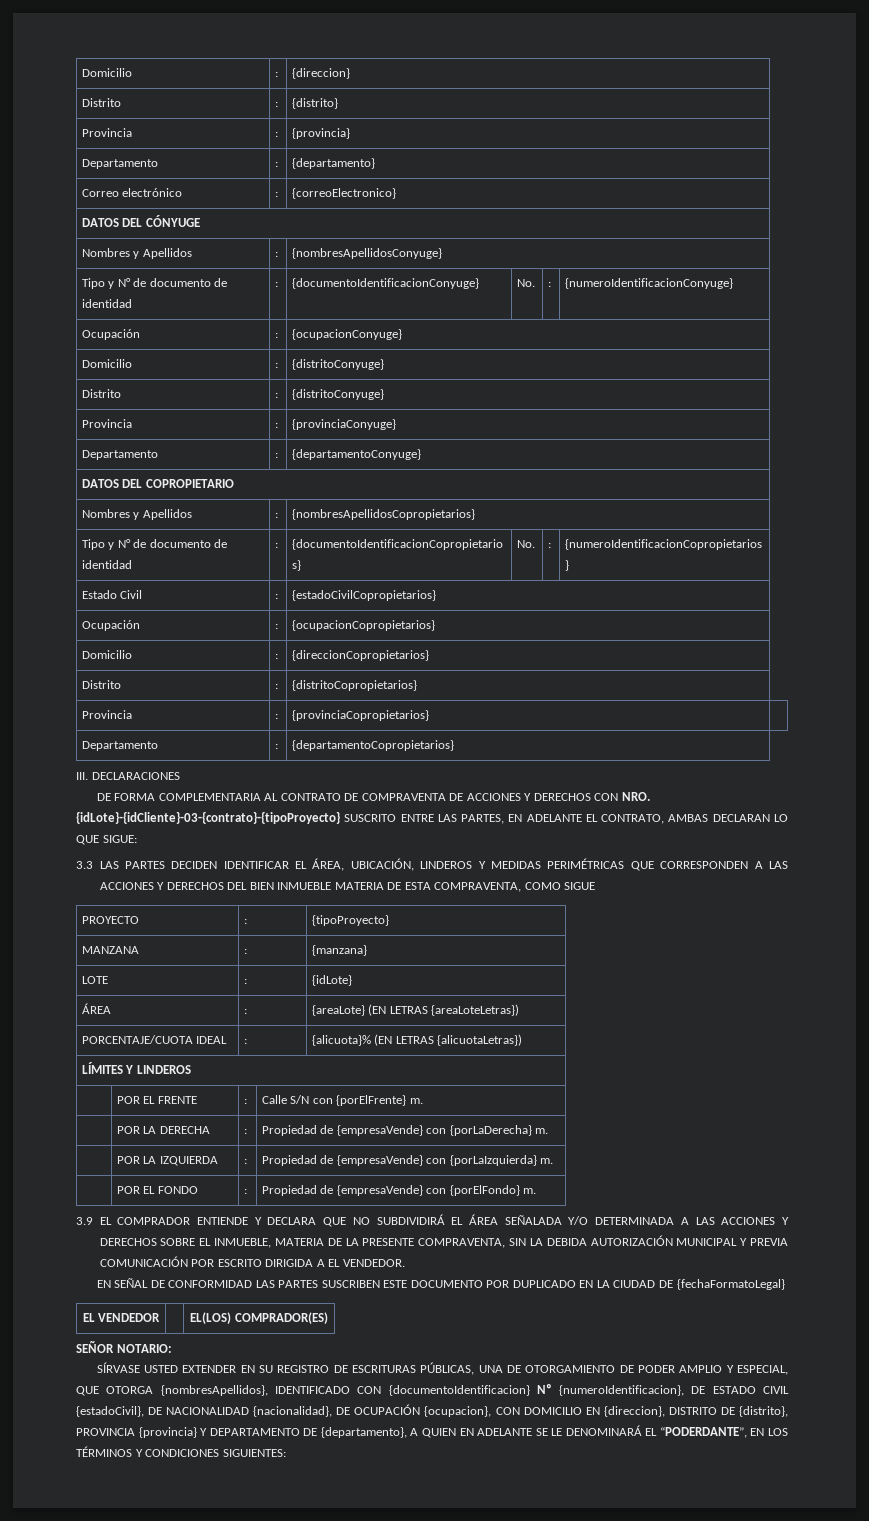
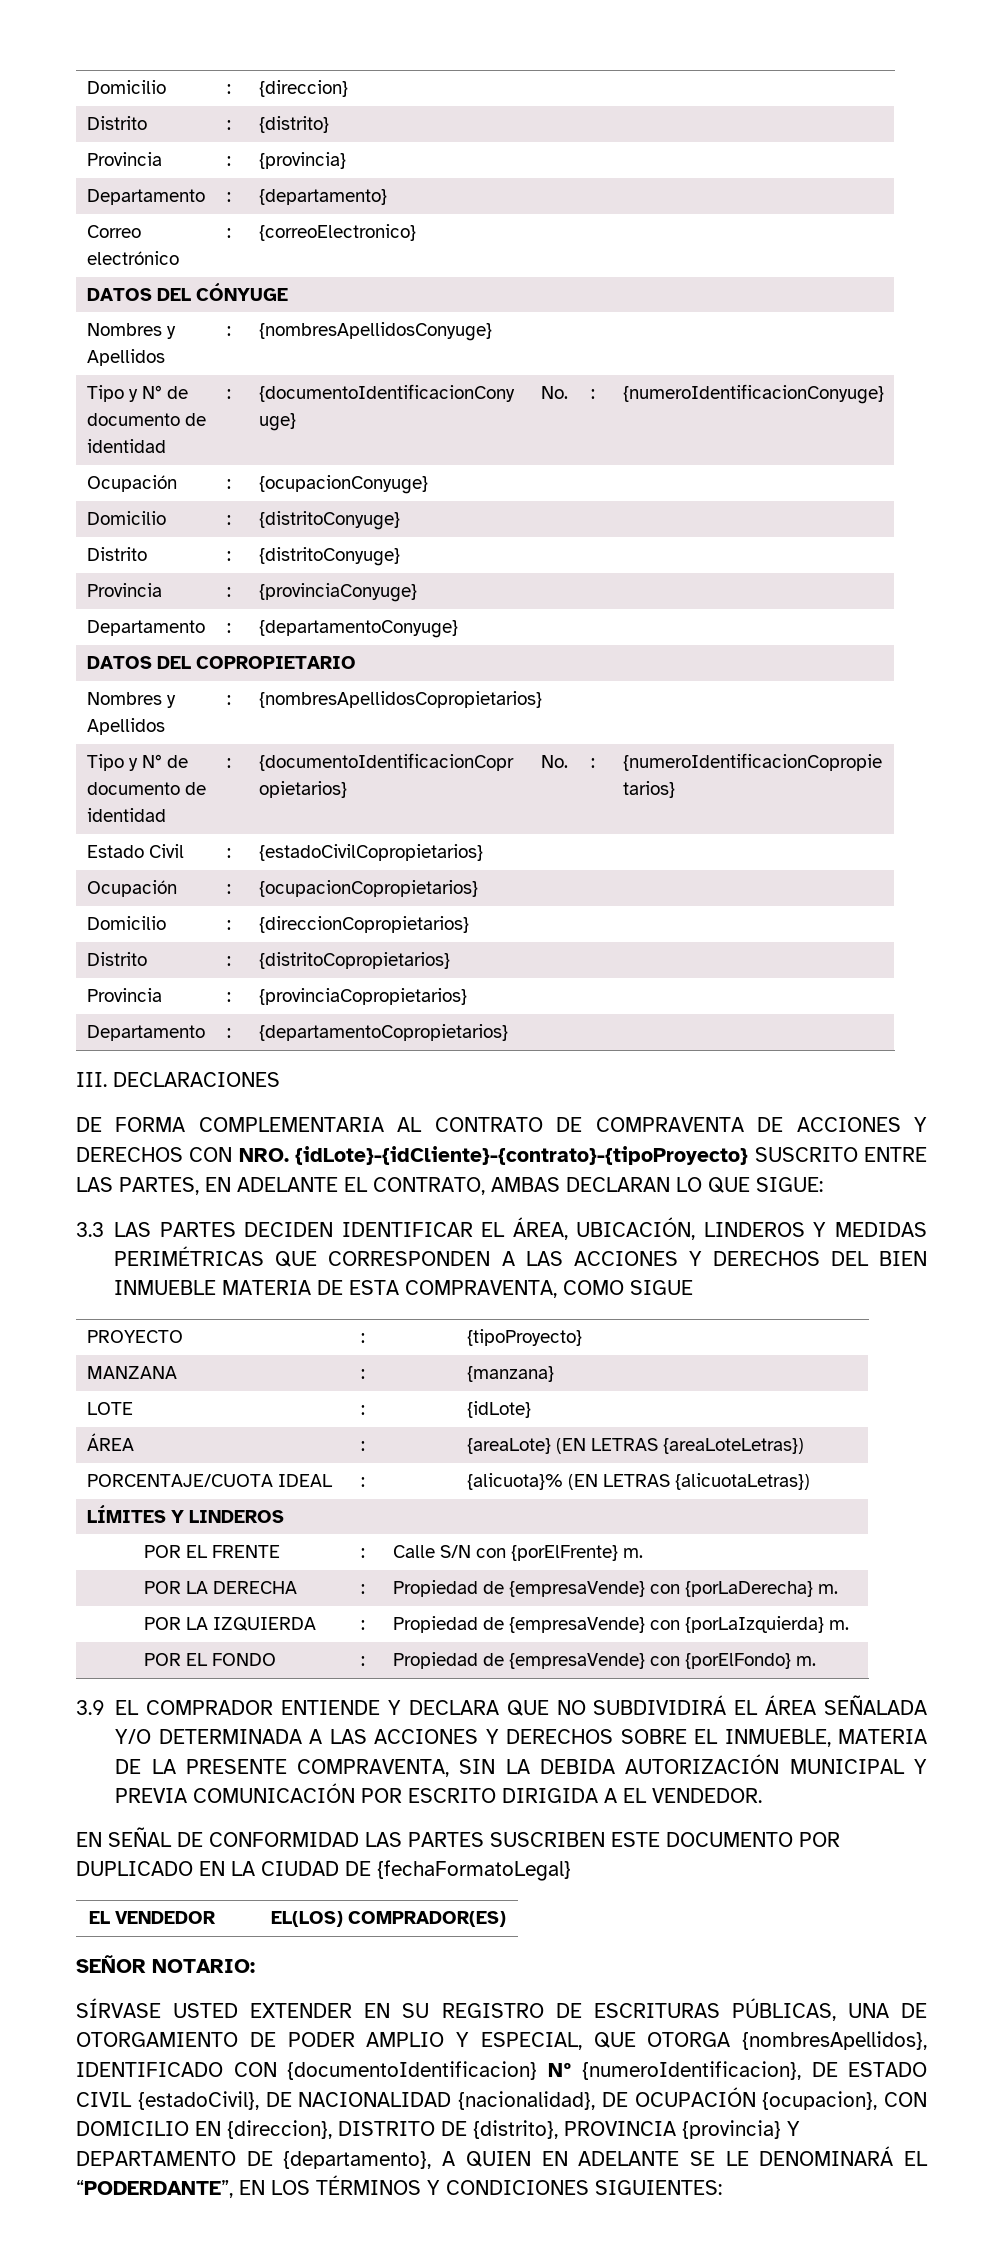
- DE FORMA COMPLEMENTARIA AL CONTRATO DE COMPRAVENTA DE ACCIONES Y DERECHOS CON NRO. {idLote}-{idCliente}-03-{contrato}-{tipoProyecto} SUSCRITO ENTRE LAS PARTES, EN ADELANTE EL CONTRATO, AMBAS DECLARAN LO QUE SIGUE:
+ DE FORMA COMPLEMENTARIA AL CONTRATO DE COMPRAVENTA DE ACCIONES Y DERECHOS CON NRO. {idLote}-{idCliente}-{contrato}-{tipoProyecto} SUSCRITO ENTRE LAS PARTES, EN ADELANTE EL CONTRATO, AMBAS DECLARAN LO QUE SIGUE:

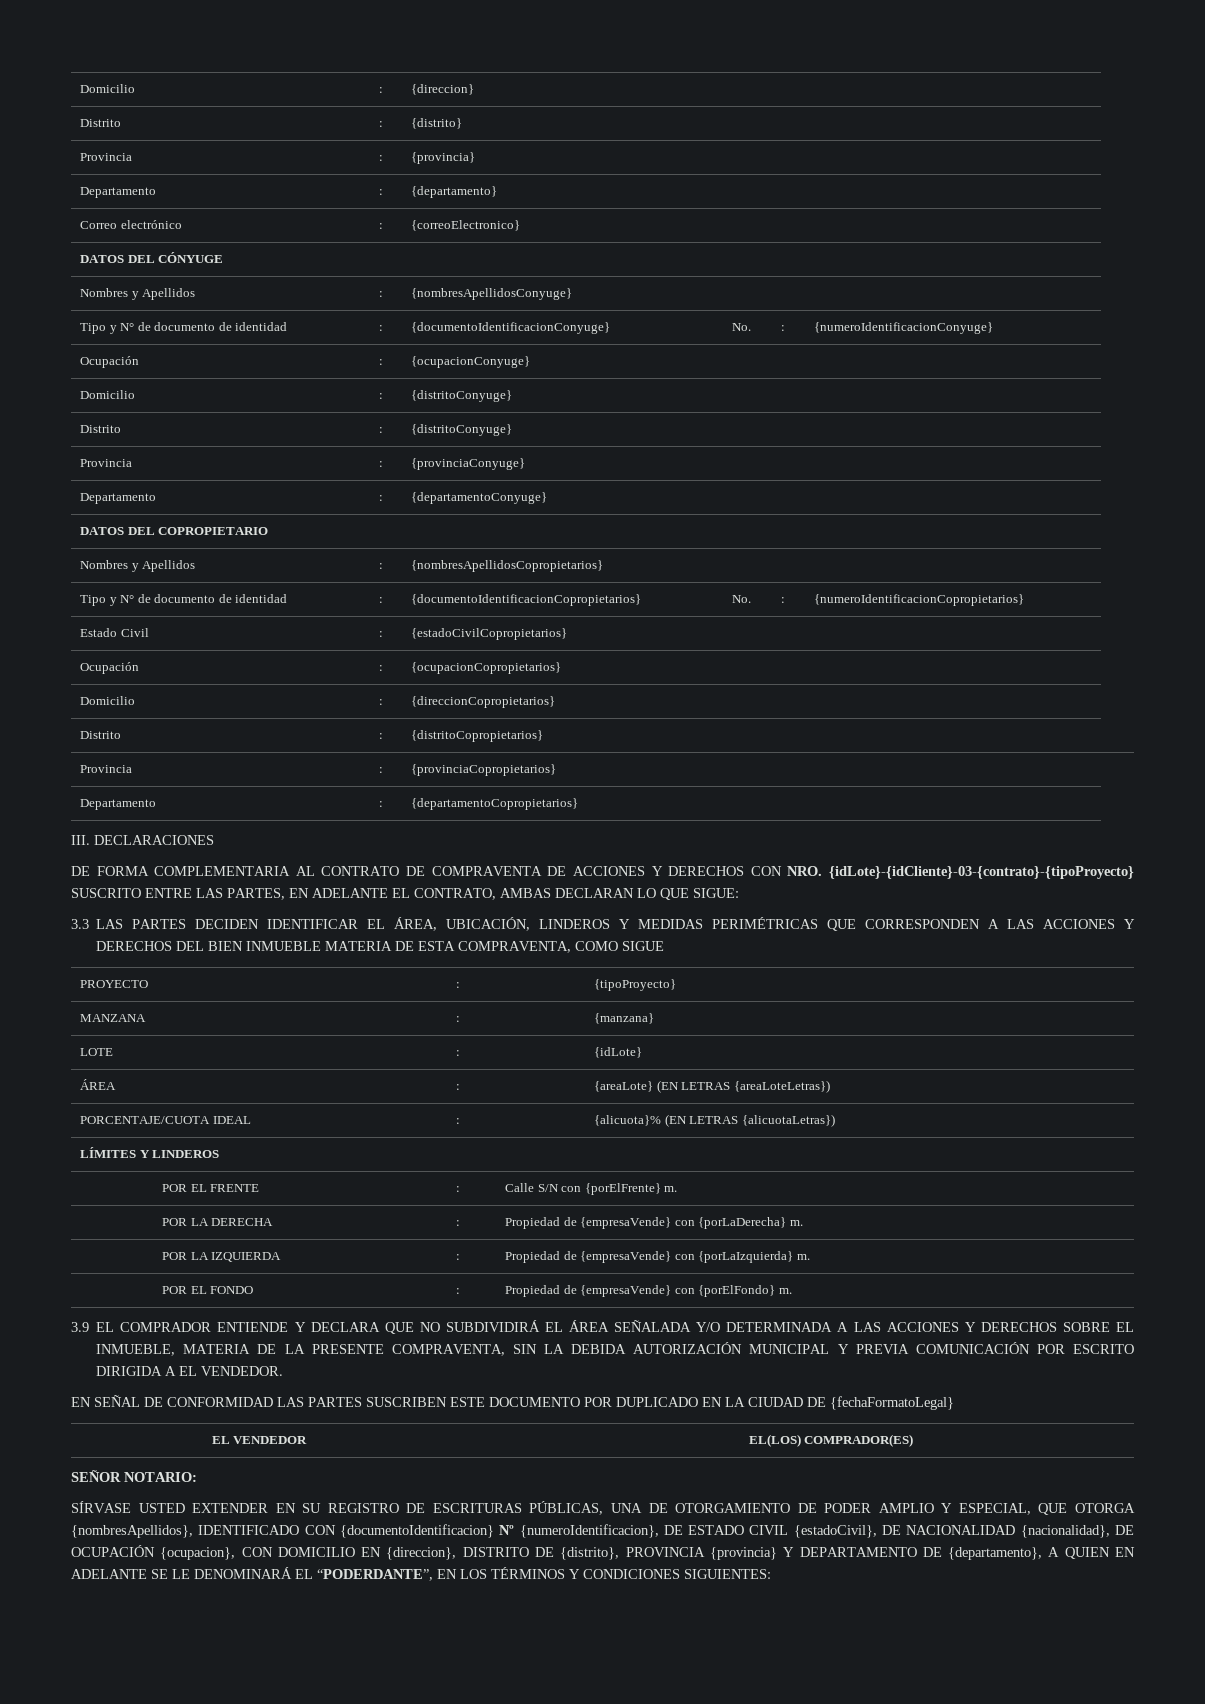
- DE FORMA COMPLEMENTARIA AL CONTRATO DE COMPRAVENTA DE ACCIONES Y DERECHOS CON NRO. {idLote}-{idCliente}-{contrato}-{tipoProyecto} SUSCRITO ENTRE LAS PARTES, EN ADELANTE EL CONTRATO, AMBAS DECLARAN LO QUE SIGUE:
+ DE FORMA COMPLEMENTARIA AL CONTRATO DE COMPRAVENTA DE ACCIONES Y DERECHOS CON NRO. {idLote}-{idCliente}-03-{contrato}-{tipoProyecto} SUSCRITO ENTRE LAS PARTES, EN ADELANTE EL CONTRATO, AMBAS DECLARAN LO QUE SIGUE:

